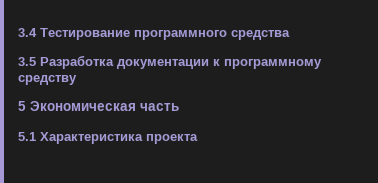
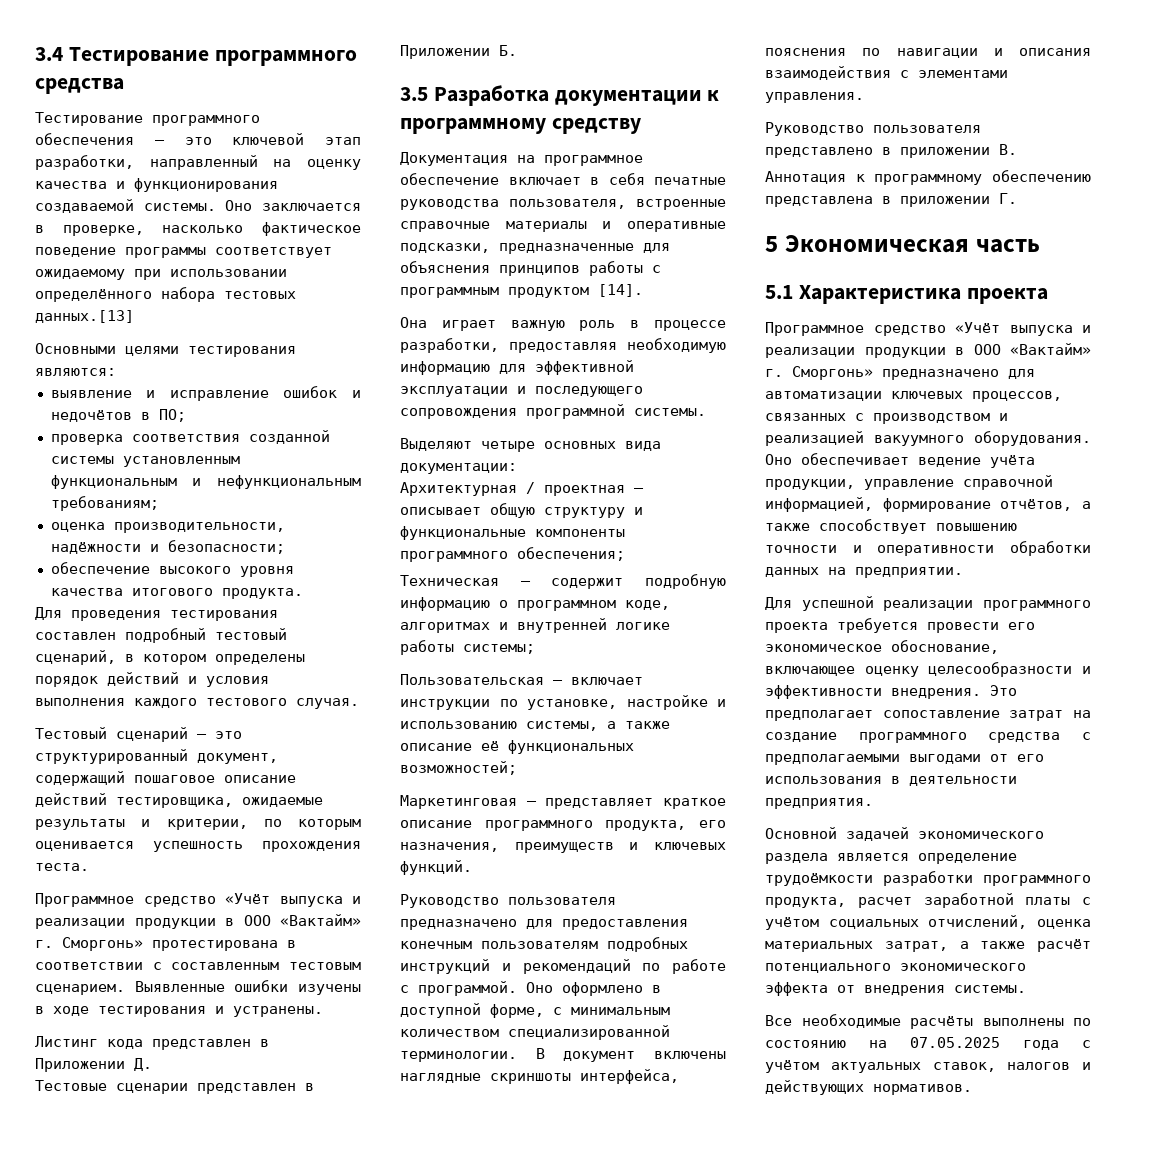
+ Тестирование программного обеспечения – это ключевой этап разработки, направленный на оценку качества и функционирования создаваемой системы. Оно заключается в проверке, насколько фактическое поведение программы соответствует ожидаемому при использовании определённого набора тестовых данных.[13]
+ Основными целями тестирования являются:
+ выявление и исправление ошибок и недочётов в ПО;
+ проверка соответствия созданной системы установленным функциональным и нефункциональным требованиям;
+ оценка производительности, надёжности и безопасности;
+ обеспечение высокого уровня качества итогового продукта.
+ Для проведения тестирования составлен подробный тестовый сценарий, в котором определены порядок действий и условия выполнения каждого тестового случая.
+ Тестовый сценарий – это структурированный документ, содержащий пошаговое описание действий тестировщика, ожидаемые результаты и критерии, по которым оценивается успешность прохождения теста.
+ Программное средство «Учёт выпуска и реализации продукции в ООО «Вактайм» г. Сморгонь» протестирована в соответствии с составленным тестовым сценарием. Выявленные ошибки изучены в ходе тестирования и устранены.
+ Листинг кода представлен в Приложении Д.
+ Тестовые сценарии представлен в Приложении Б.
+ Документация на программное обеспечение включает в себя печатные руководства пользователя, встроенные справочные материалы и оперативные подсказки, предназначенные для объяснения принципов работы с программным продуктом [14].
+ Она играет важную роль в процессе разработки, предоставляя необходимую информацию для эффективной эксплуатации и последующего сопровождения программной системы.
+ Выделяют четыре основных вида документации:
+ Архитектурная / проектная – описывает общую структуру и функциональные компоненты программного обеспечения;
+ Техническая – содержит подробную информацию о программном коде, алгоритмах и внутренней логике работы системы;
+ Пользовательская – включает инструкции по установке, настройке и использованию системы, а также описание её функциональных возможностей;
+ Маркетинговая – представляет краткое описание программного продукта, его назначения, преимуществ и ключевых функций.
+ Руководство пользователя предназначено для предоставления конечным пользователям подробных инструкций и рекомендаций по работе с программой. Оно оформлено в доступной форме, с минимальным количеством специализированной терминологии. В документ включены наглядные скриншоты интерфейса, пояснения по навигации и описания взаимодействия с элементами управления.
+ Руководство пользователя представлено в приложении В.
+ Аннотация к программному обеспечению представлена в приложении Г.
+ Программное средство «Учёт выпуска и реализации продукции в ООО «Вактайм» г. Сморгонь» предназначено для автоматизации ключевых процессов, связанных с производством и реализацией вакуумного оборудования. Оно обеспечивает ведение учёта продукции, управление справочной информацией, формирование отчётов, а также способствует повышению точности и оперативности обработки данных на предприятии.
+ Для успешной реализации программного проекта требуется провести его экономическое обоснование, включающее оценку целесообразности и эффективности внедрения. Это предполагает сопоставление затрат на создание программного средства с предполагаемыми выгодами от его использования в деятельности предприятия.
+ Основной задачей экономического раздела является определение трудоёмкости разработки программного продукта, расчет заработной платы с учётом социальных отчислений, оценка материальных затрат, а также расчёт потенциального экономического эффекта от внедрения системы.
+ Все необходимые расчёты выполнены по состоянию на 07.05.2025 года с учётом актуальных ставок, налогов и действующих нормативов.

